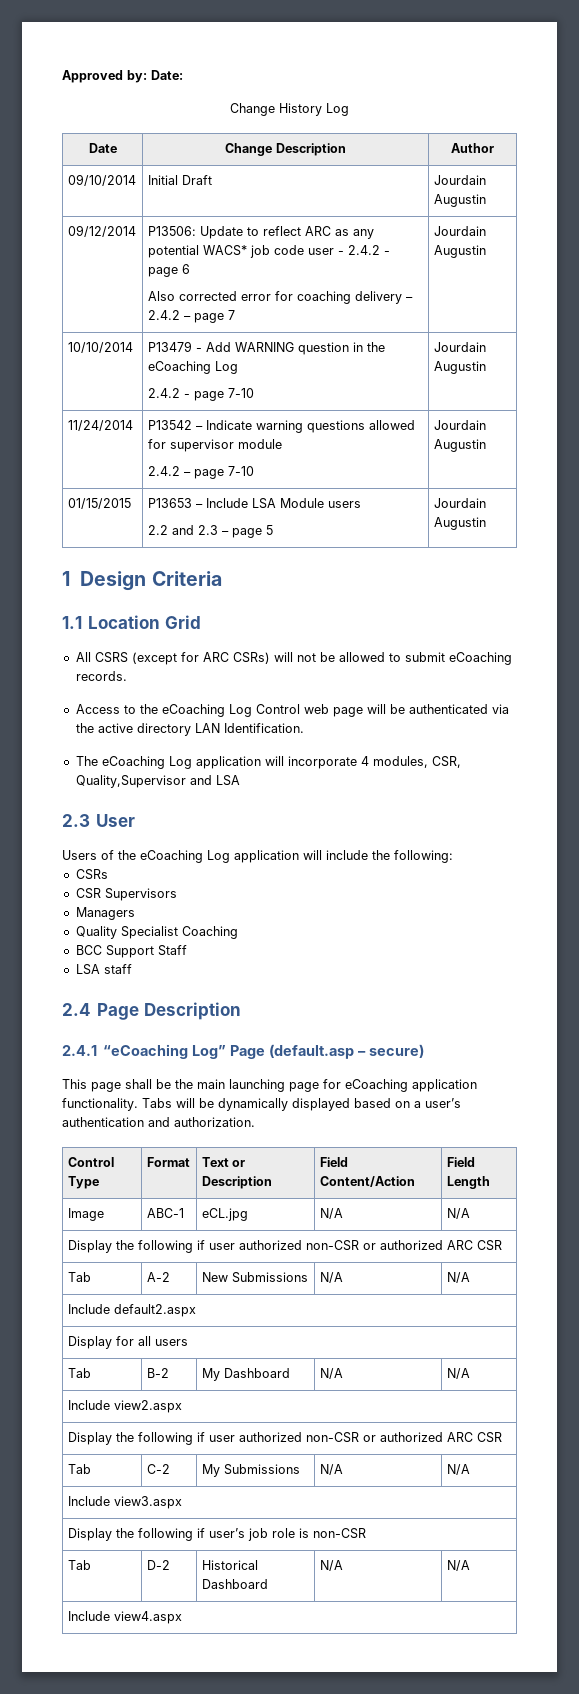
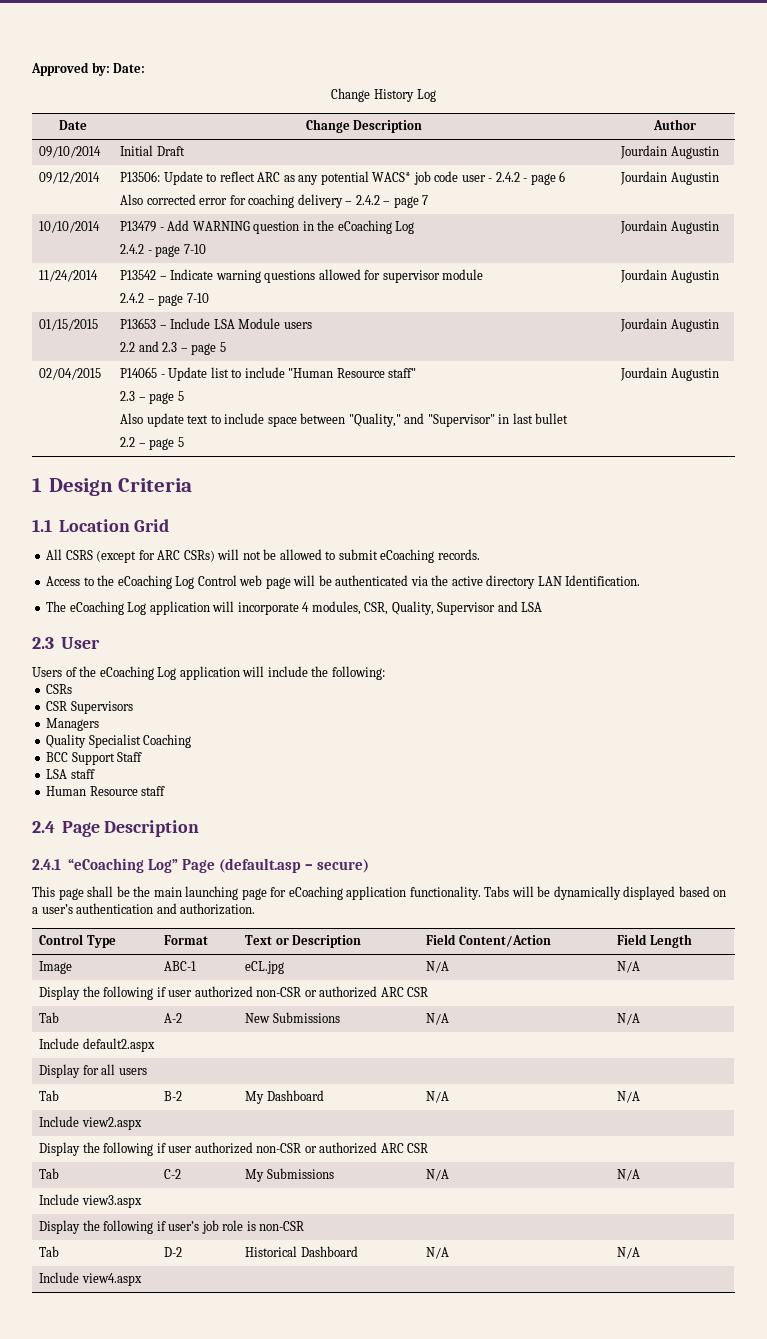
+ 02/04/2015 | P14065 - Update list to include "Human Resource staff"
+ 2.3 – page 5
+ Also update text to include space between "Quality," and "Supervisor" in last bullet
+ 2.2 – page 5 | Jourdain Augustin
- The eCoaching Log application will incorporate 4 modules, CSR, Quality,Supervisor and LSA
+ The eCoaching Log application will incorporate 4 modules, CSR, Quality, Supervisor and LSA
+ Human Resource staff

